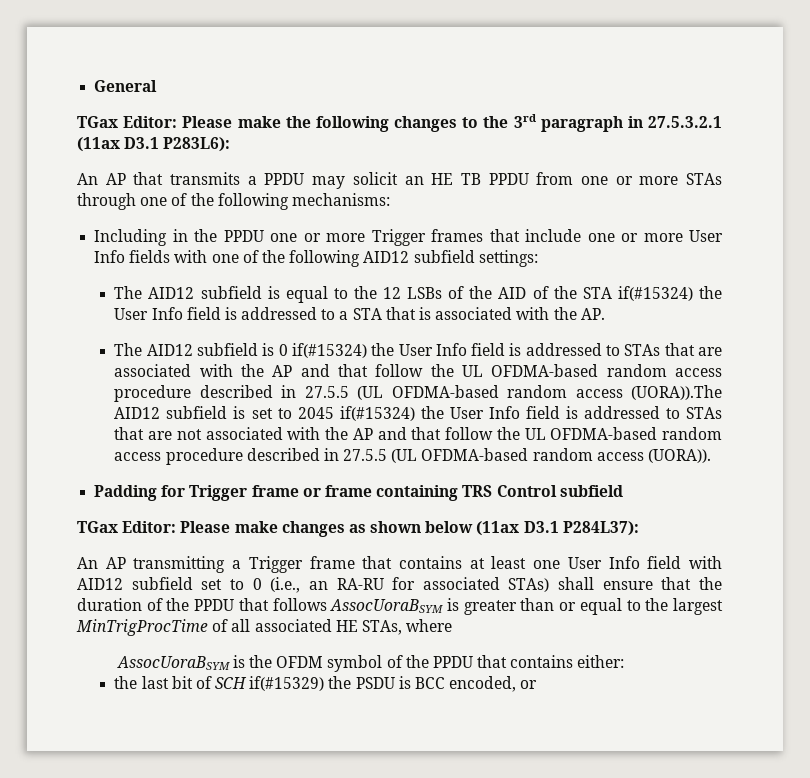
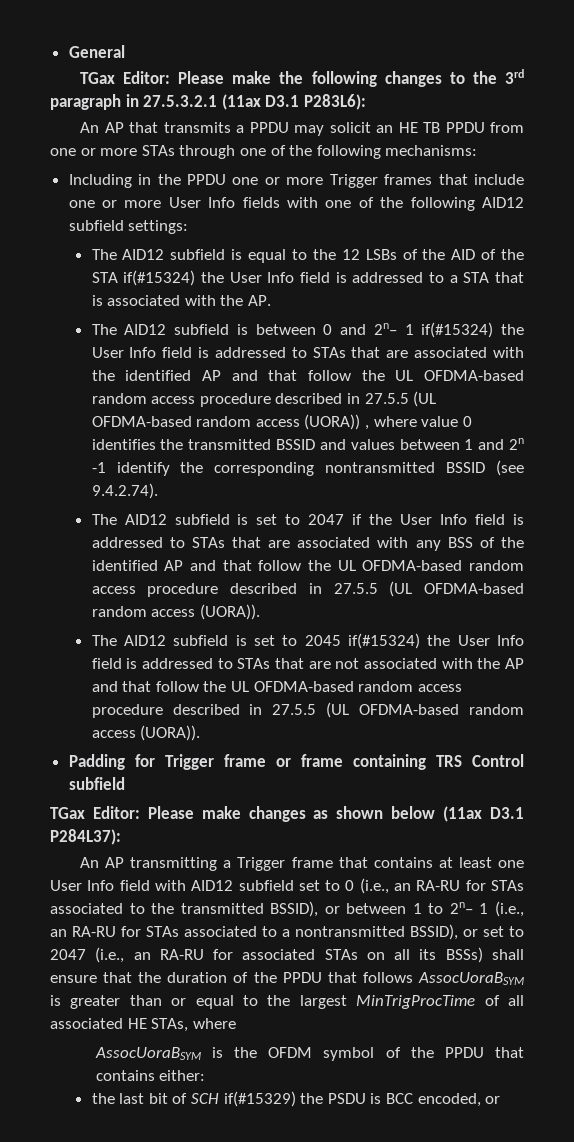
- The AID12 subfield is 0 if(#15324) the User Info field is addressed to STAs that are associated with the AP and that follow the UL OFDMA-based random access procedure described in 27.5.5 (UL OFDMA-based random access (UORA)).The AID12 subfield is set to 2045 if(#15324) the User Info field is addressed to STAs that are not associated with the AP and that follow the UL OFDMA-based random access procedure described in 27.5.5 (UL OFDMA-based random access (UORA)).
+ The AID12 subfield is between 0 and 2n– 1 if(#15324) the User Info field is addressed to STAs that are associated with the identified AP and that follow the UL OFDMA-based random access procedure described in 27.5.5 (UL OFDMA-based random access (UORA)) , where value 0 identifies the transmitted BSSID and values between 1 and 2n -1 identify the corresponding nontransmitted BSSID (see 9.4.2.74).
+ The AID12 subfield is set to 2047 if the User Info field is addressed to STAs that are associated with any BSS of the identified AP and that follow the UL OFDMA-based random access procedure described in 27.5.5 (UL OFDMA-based random access (UORA)).
+ The AID12 subfield is set to 2045 if(#15324) the User Info field is addressed to STAs that are not associated with the AP and that follow the UL OFDMA-based random access procedure described in 27.5.5 (UL OFDMA-based random access (UORA)).
- An AP transmitting a Trigger frame that contains at least one User Info field with AID12 subfield set to 0 (i.e., an RA-RU for associated STAs) shall ensure that the duration of the PPDU that follows AssocUoraBSYM is greater than or equal to the largest MinTrigProcTime of all associated HE STAs, where
+ An AP transmitting a Trigger frame that contains at least one User Info field with AID12 subfield set to 0 (i.e., an RA-RU for STAs associated to the transmitted BSSID), or between 1 to 2n– 1 (i.e., an RA-RU for STAs associated to a nontransmitted BSSID), or set to 2047 (i.e., an RA-RU for associated STAs on all its BSSs) shall ensure that the duration of the PPDU that follows AssocUoraBSYM is greater than or equal to the largest MinTrigProcTime of all associated HE STAs, where

